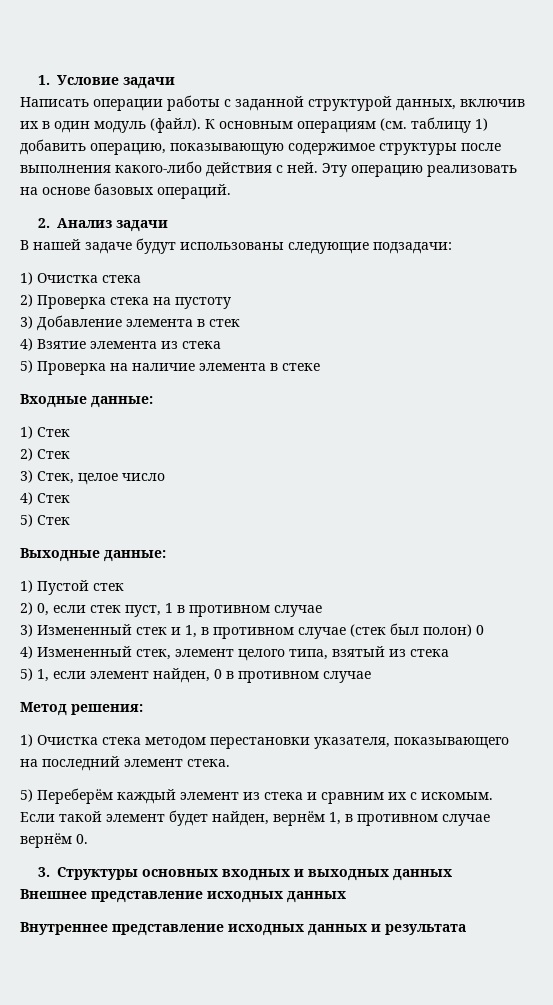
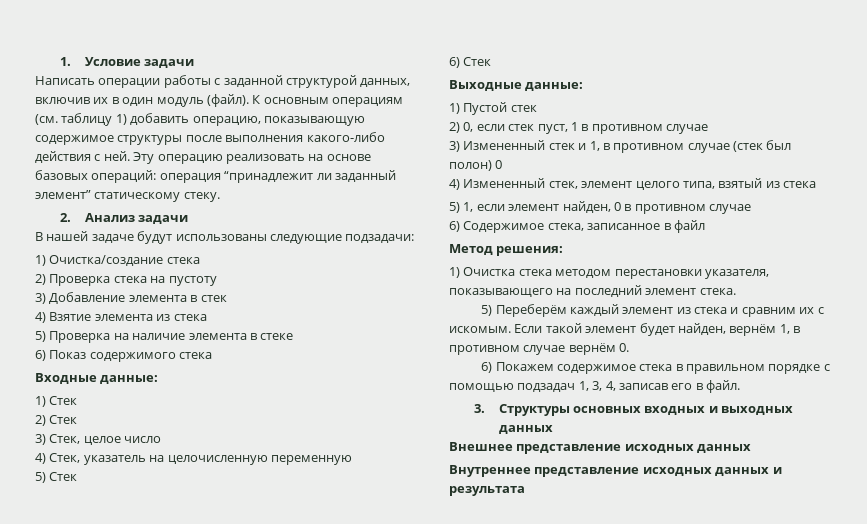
- Эту операцию реализовать на основе базовых операций.
+ Эту операцию реализовать на основе базовых операций: операция “принадлежит ли заданный элемент” статическому стеку.
  В нашей задаче будут использованы следующие подзадачи:
- 1) Очистка стека
+ 1) Очистка/создание стека
+ 6) Показ содержимого стека
- 4) Стек
+ 4) Стек, указатель на целочисленную переменную
  5) Стек
+ 6) Стек
+ 6) Содержимое стека, записанное в файл
+ 6) Покажем содержимое стека в правильном порядке с помощью подзадач 1, 3, 4, записав его в файл.

